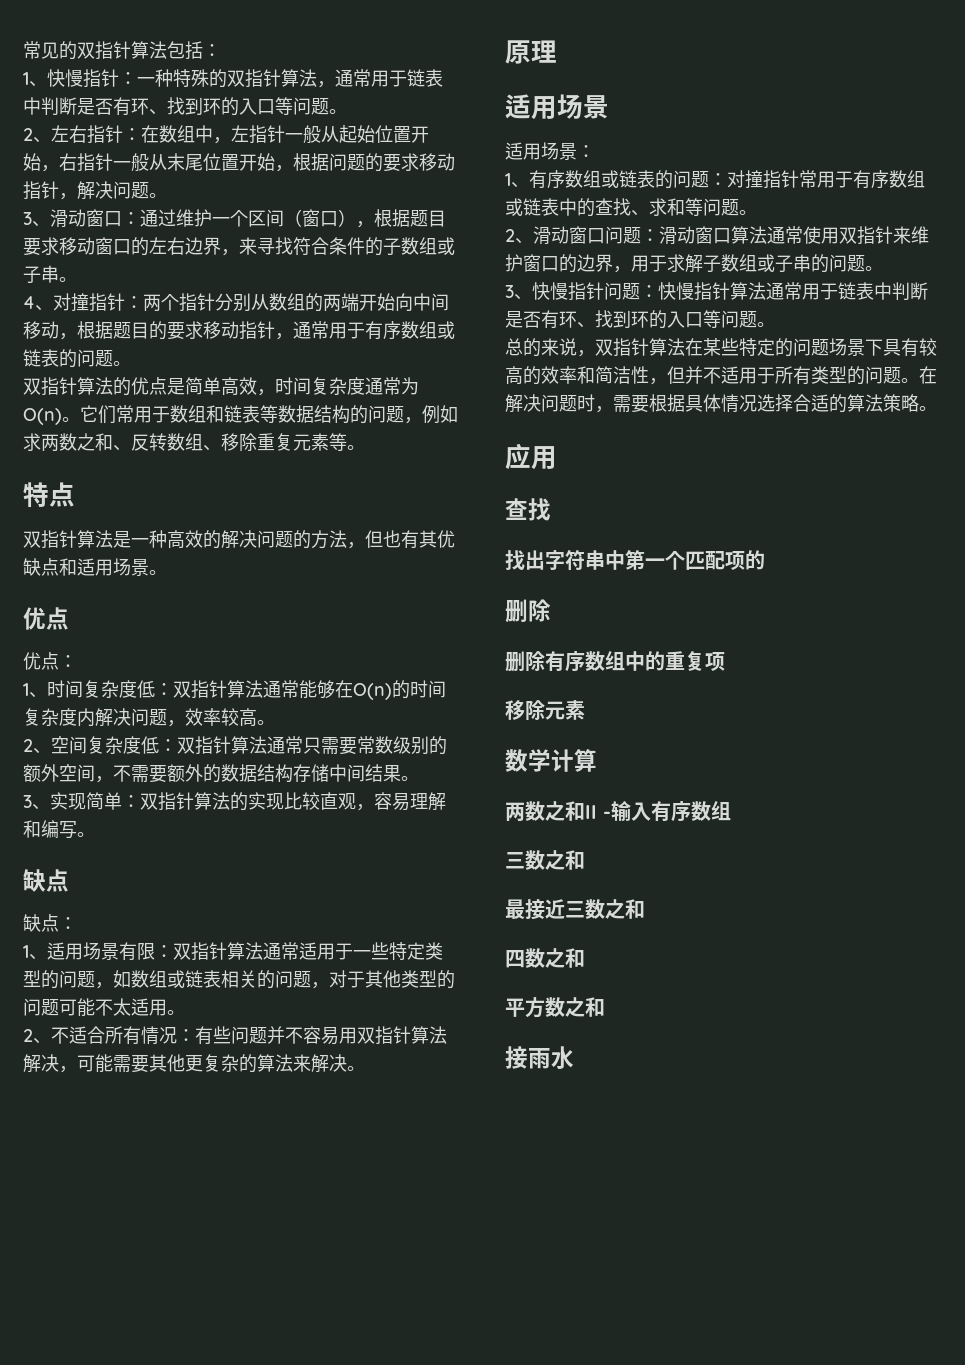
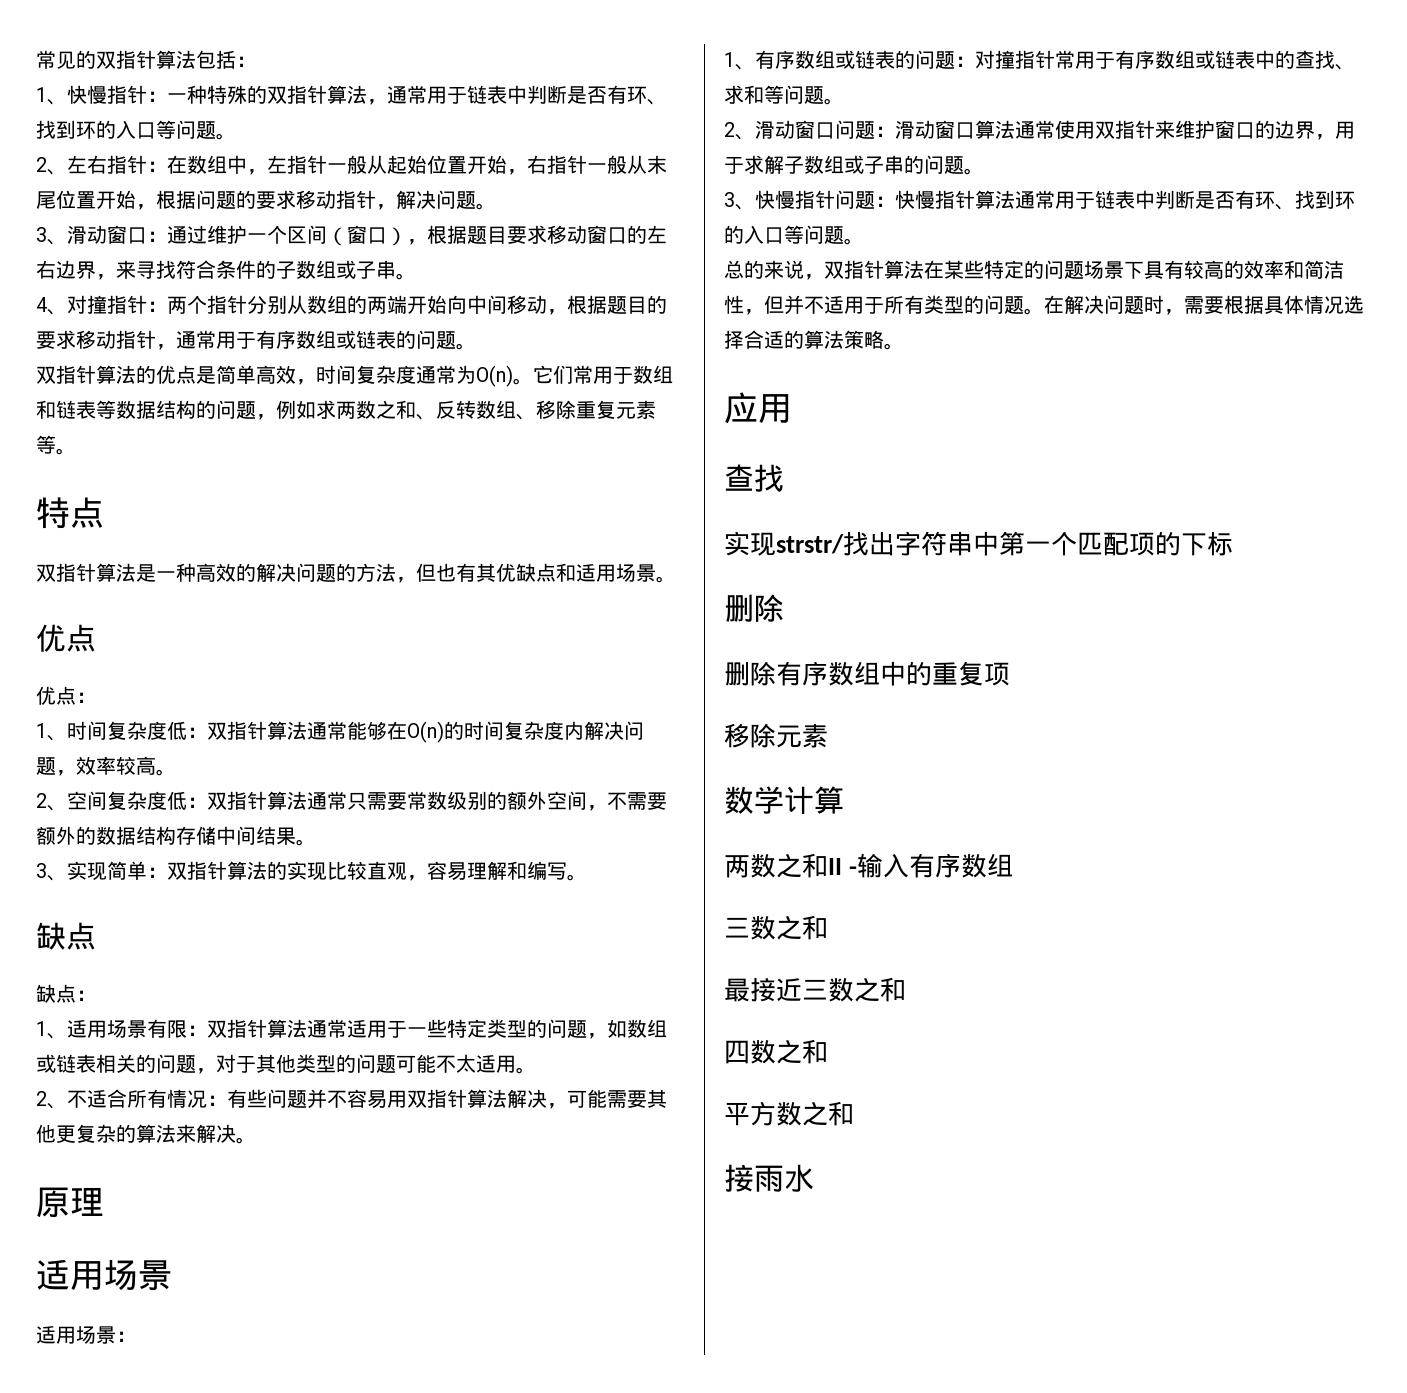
- 找出字符串中第一个匹配项的
+ 实现strstr/找出字符串中第一个匹配项的下标

